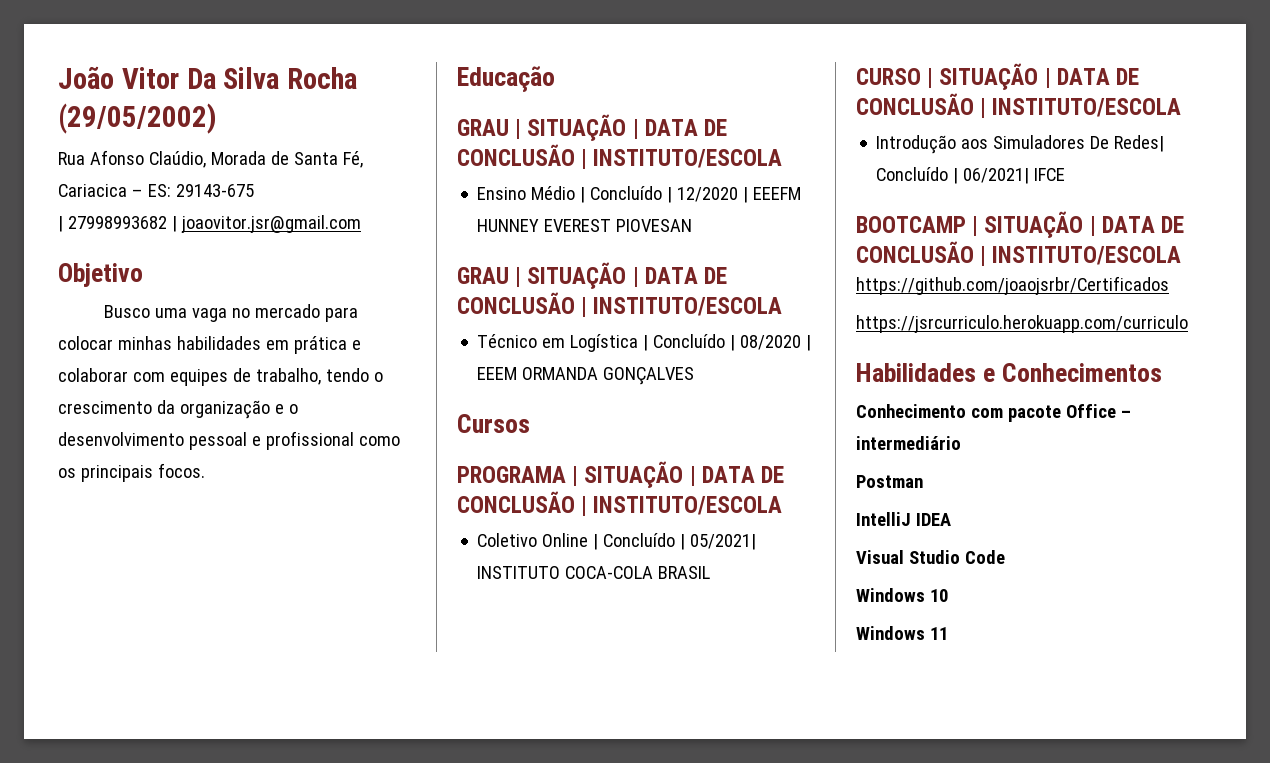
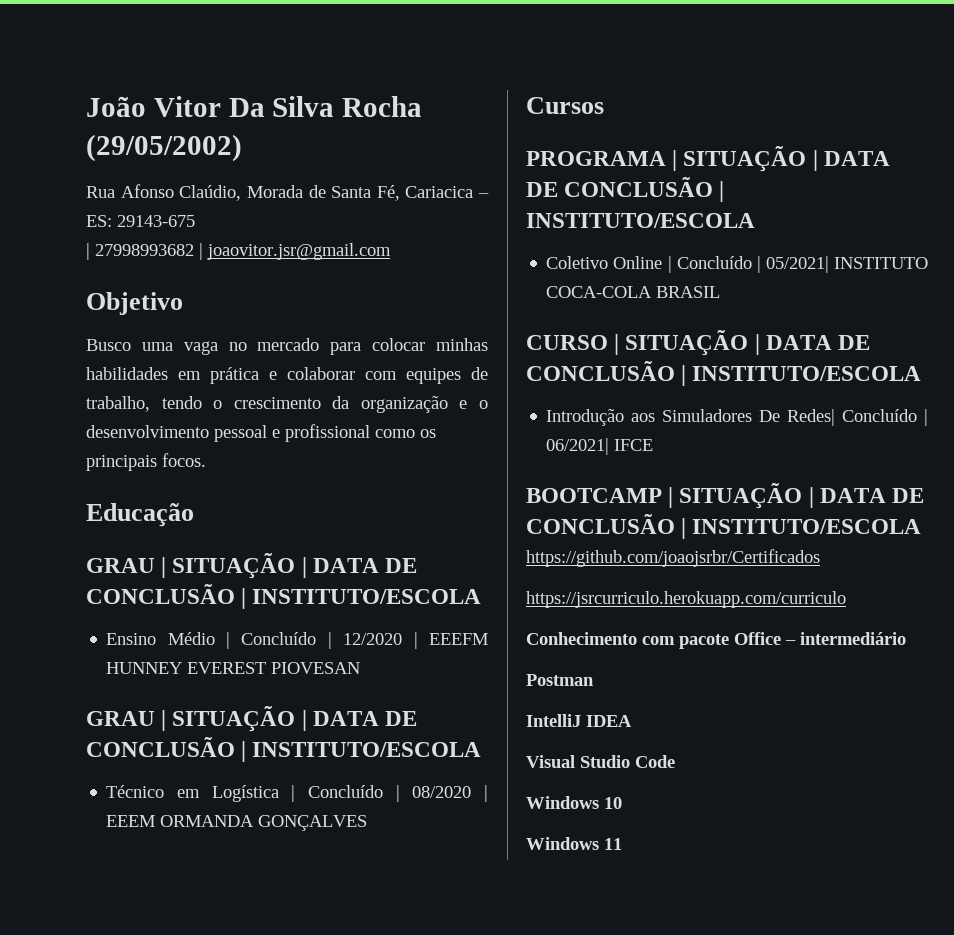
- Habilidades e Conhecimentos

